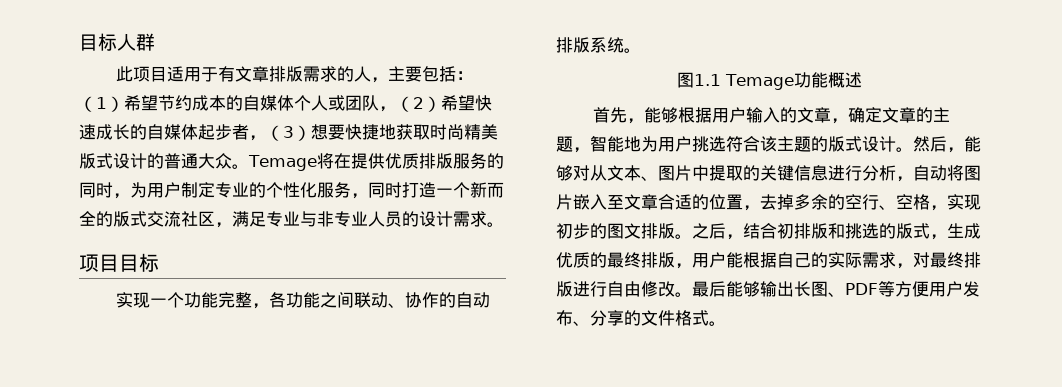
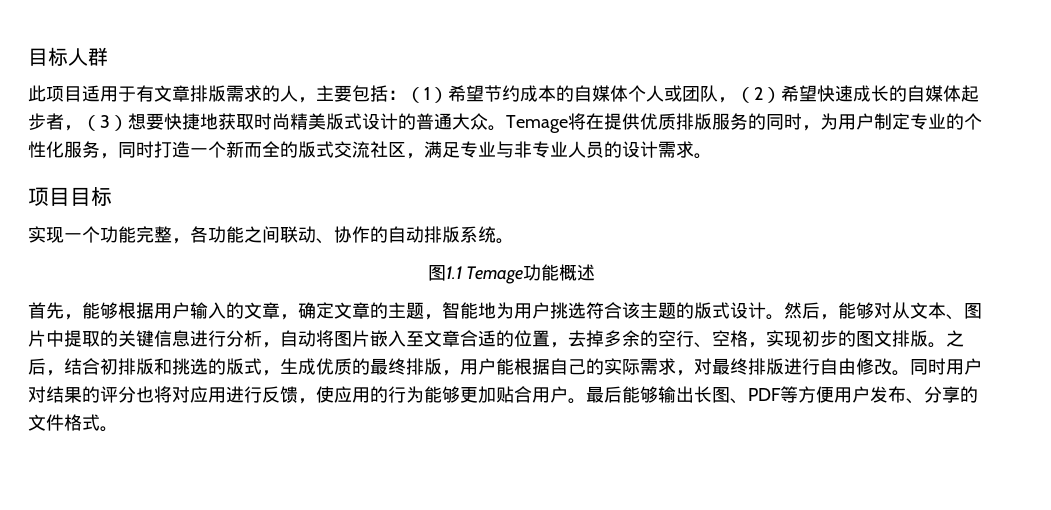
+ 同时用户对结果的评分也将对应用进行反馈，使应用的行为能够更加贴合用户。

